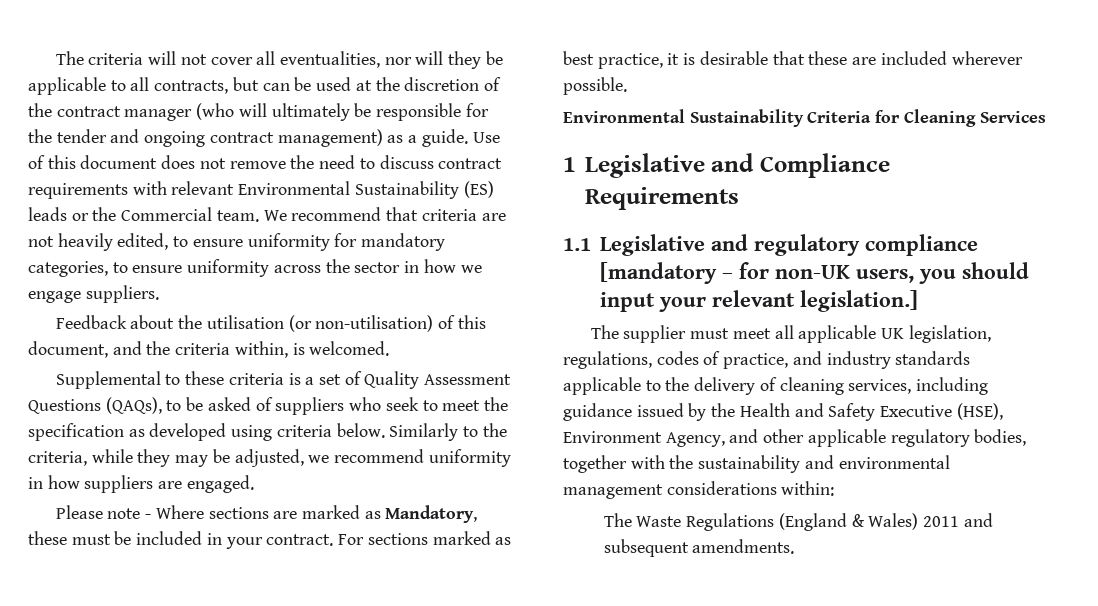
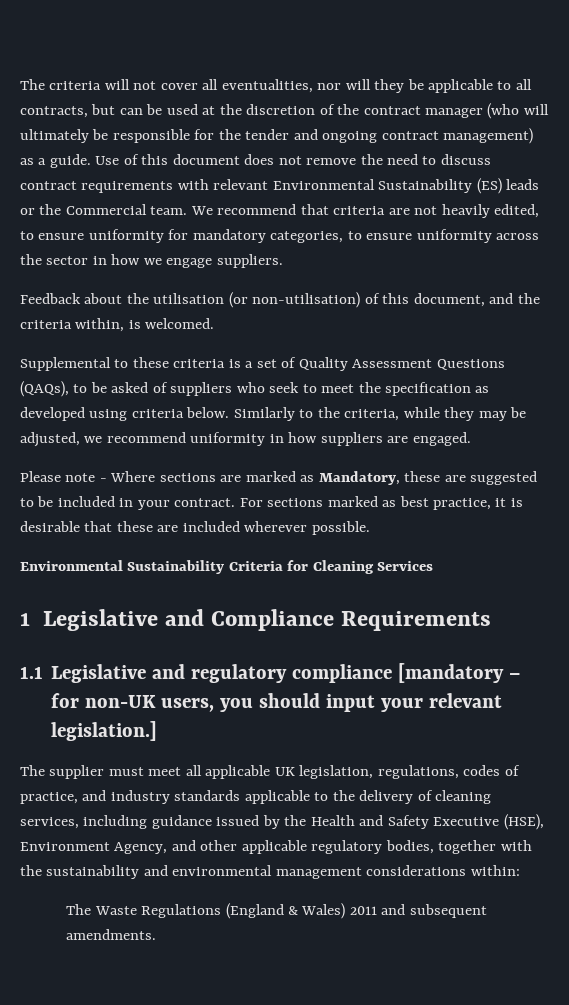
- Please note - Where sections are marked as Mandatory, these must be included in your contract.
+ Please note - Where sections are marked as Mandatory, these are suggested to be included in your contract.

